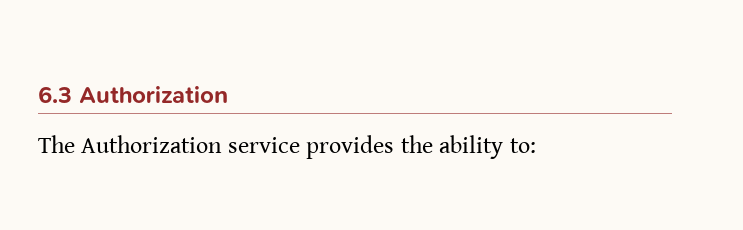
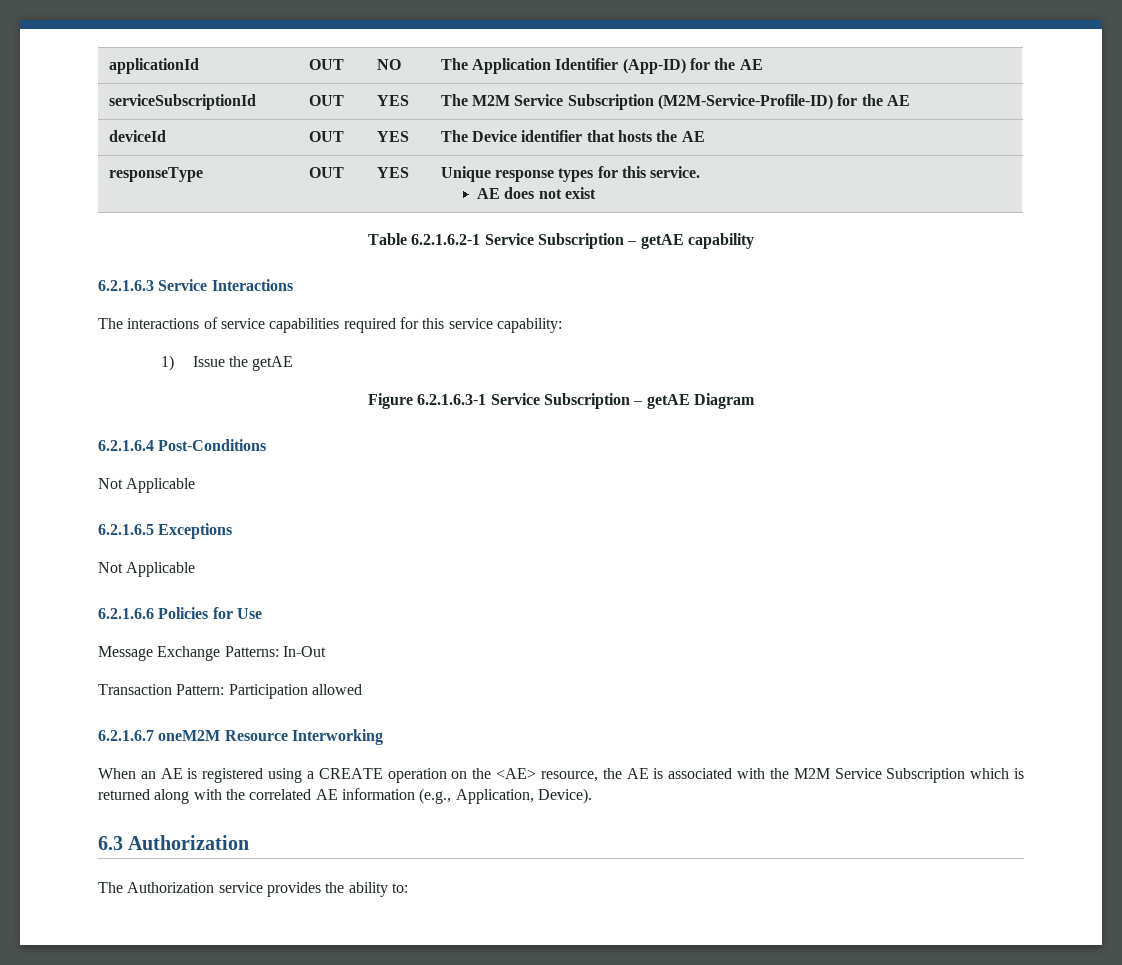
+ applicationId | OUT | NO | The Application Identifier (App-ID) for the AE
+ serviceSubscriptionId | OUT | YES | The M2M Service Subscription (M2M-Service-Profile-ID) for the AE
+ deviceId | OUT | YES | The Device identifier that hosts the AE
+ responseType | OUT | YES | Unique response types for this service.
+ AE does not exist
+ Table 6.2.1.6.2-1 Service Subscription – getAE capability
+ 6.2.1.6.3 Service Interactions
+ The interactions of service capabilities required for this service capability:
+ 1) Issue the getAE
+ Figure 6.2.1.6.3-1 Service Subscription – getAE Diagram
+ 6.2.1.6.4 Post-Conditions
+ Not Applicable
+ 6.2.1.6.5 Exceptions
+ Not Applicable
+ 6.2.1.6.6 Policies for Use
+ Message Exchange Patterns: In-Out
+ Transaction Pattern: Participation allowed
+ 6.2.1.6.7 oneM2M Resource Interworking
+ When an AE is registered using a CREATE operation on the <AE> resource, the AE is associated with the M2M Service Subscription which is returned along with the correlated AE information (e.g., Application, Device).

